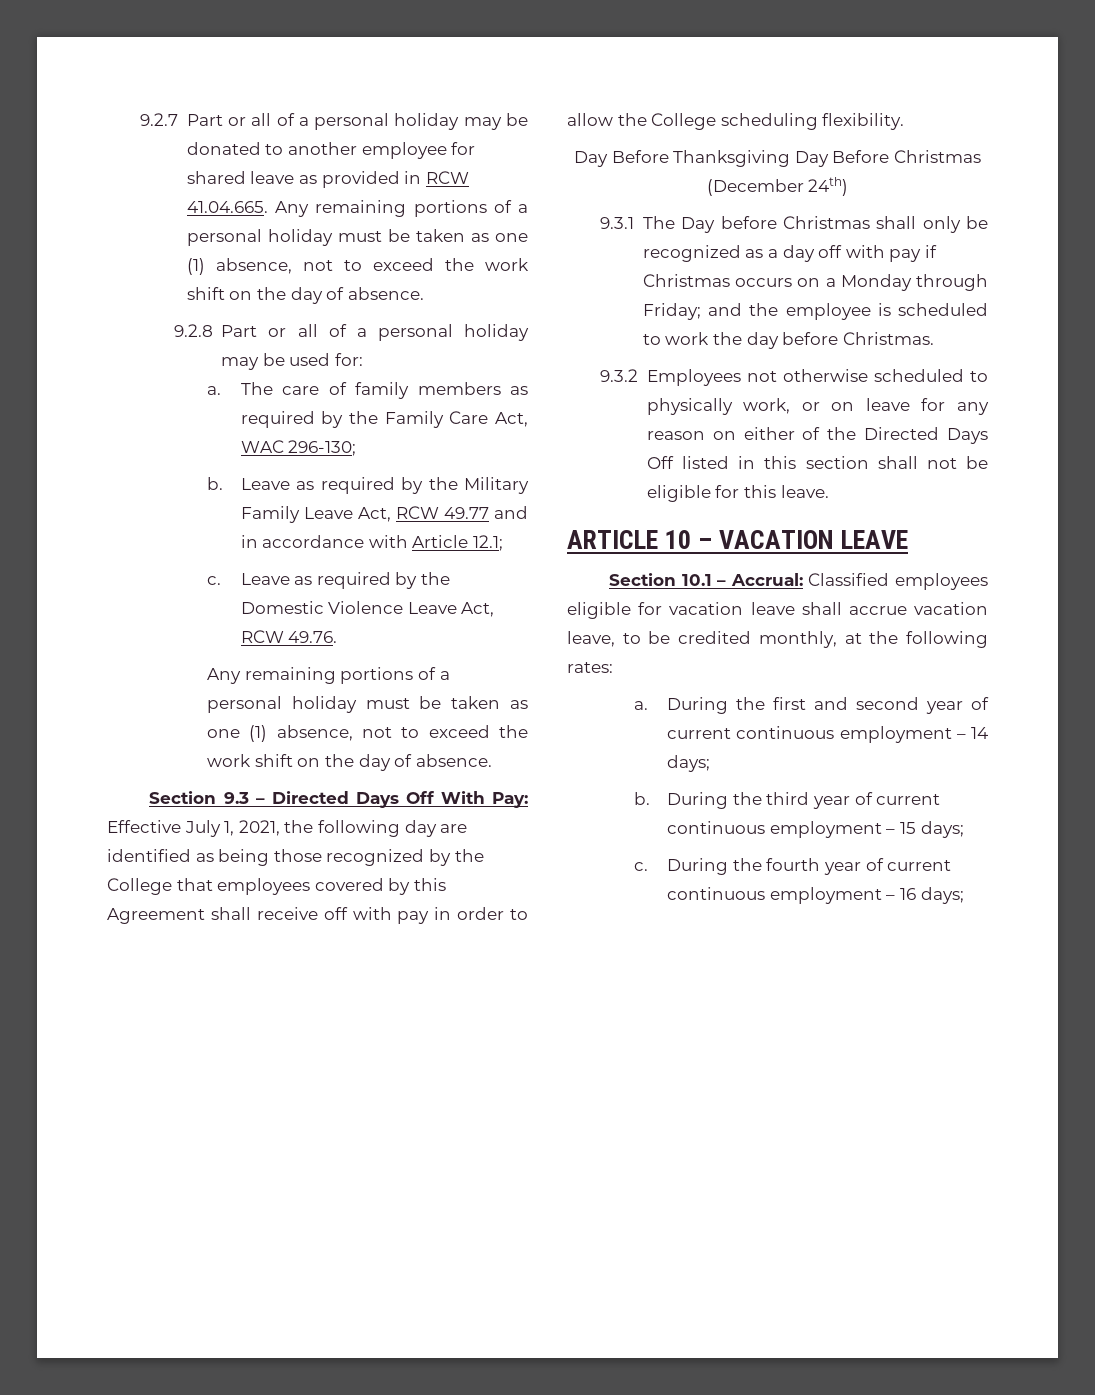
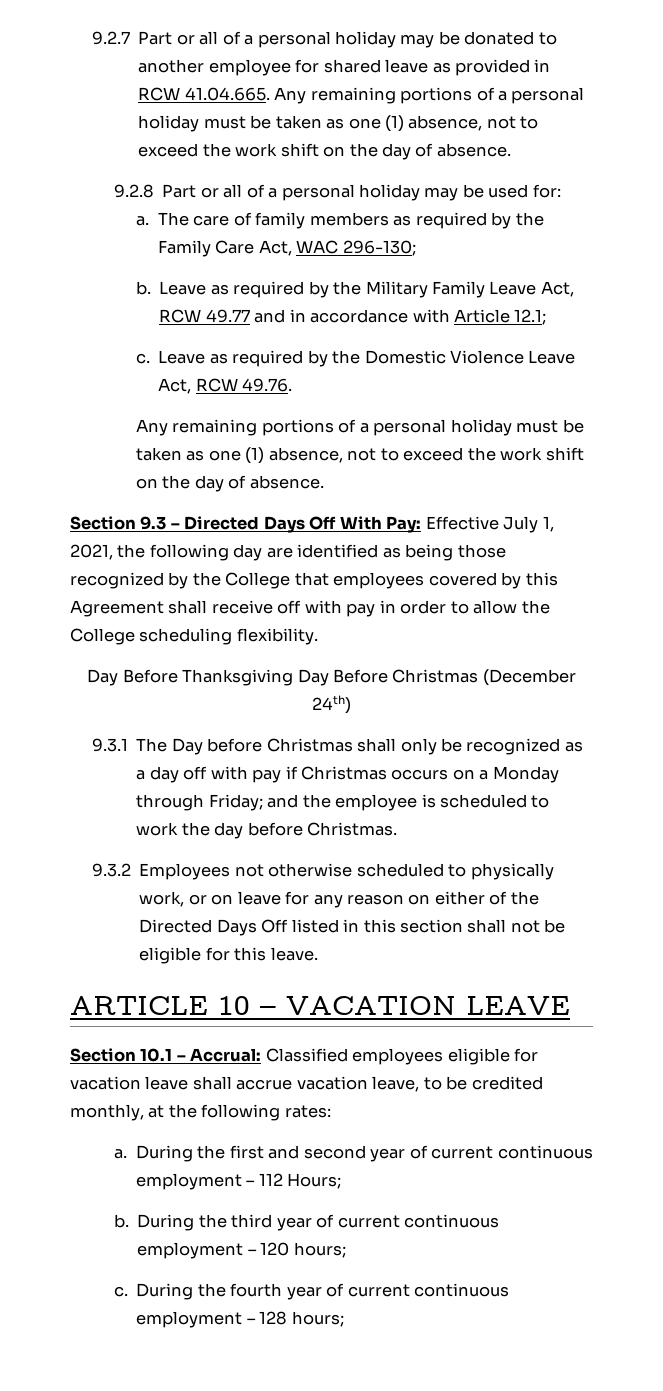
- During the first and second year of current continuous employment – 14 days;
+ During the first and second year of current continuous employment – 112 Hours;
- During the third year of current continuous employment – 15 days;
+ During the third year of current continuous employment – 120 hours;
- During the fourth year of current continuous employment – 16 days;
+ During the fourth year of current continuous employment – 128 hours;

